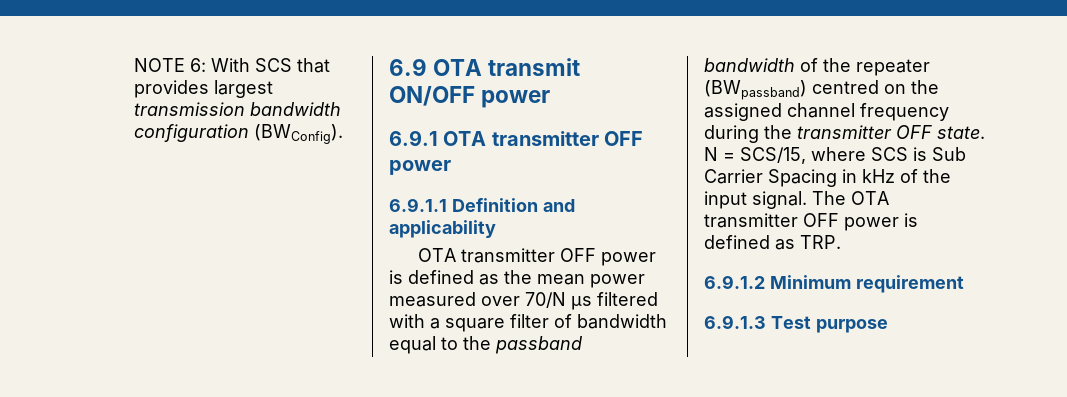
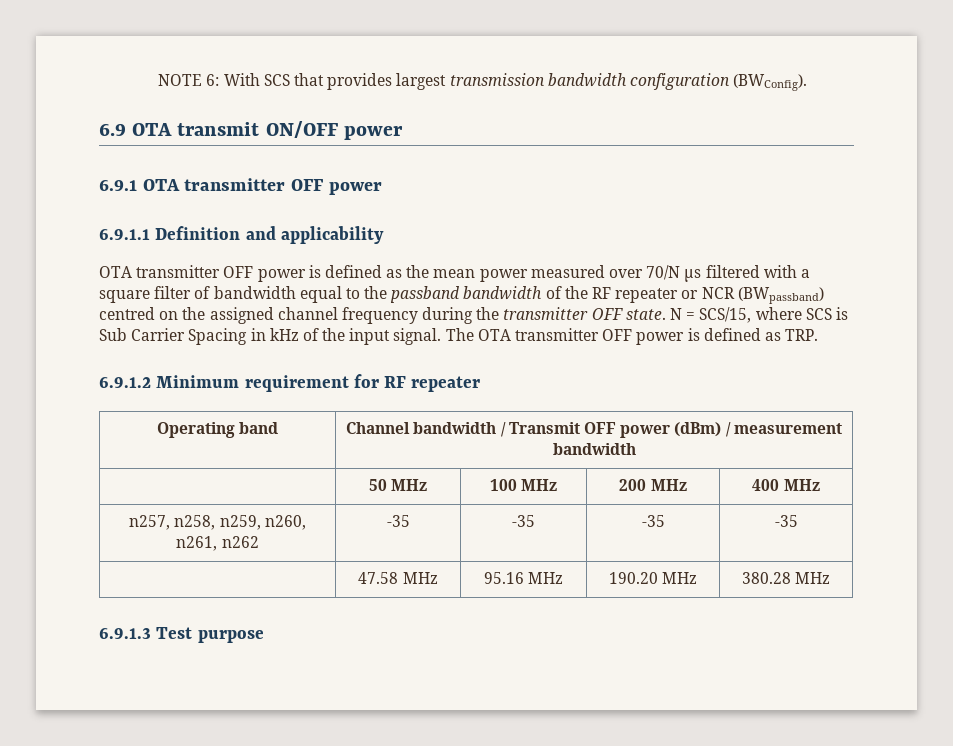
- OTA transmitter OFF power is defined as the mean power measured over 70/N µs filtered with a square filter of bandwidth equal to the passband bandwidth of the repeater (BWpassband) centred on the assigned channel frequency during the transmitter OFF state.
+ OTA transmitter OFF power is defined as the mean power measured over 70/N µs filtered with a square filter of bandwidth equal to the passband bandwidth of the RF repeater or NCR (BWpassband) centred on the assigned channel frequency during the transmitter OFF state.
- 6.9.1.2 Minimum requirement
+ 6.9.1.2 Minimum requirement for RF repeater
+ Operating band | Channel bandwidth / Transmit OFF power (dBm) / measurement bandwidth
+ | 50 MHz | 100 MHz | 200 MHz | 400 MHz
+ n257, n258, n259, n260, n261, n262 | -35 | -35 | -35 | -35
+ | 47.58 MHz | 95.16 MHz | 190.20 MHz | 380.28 MHz

